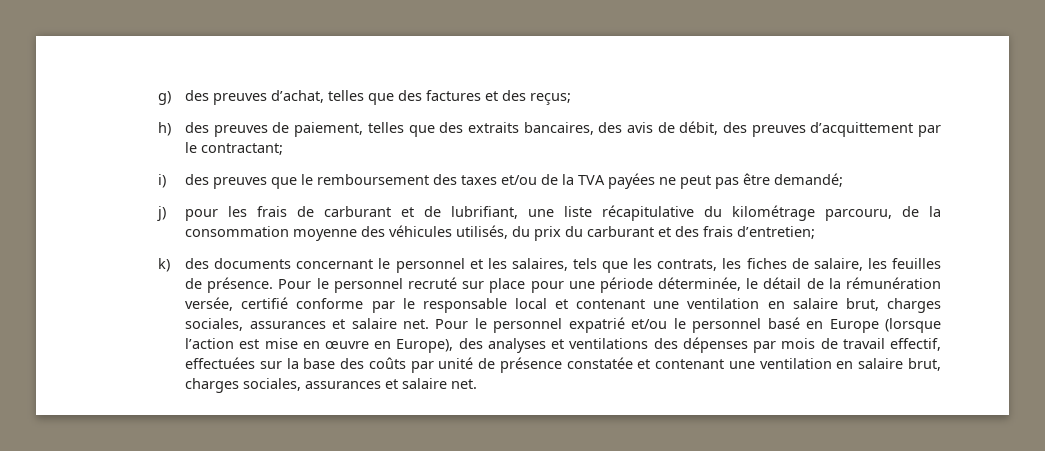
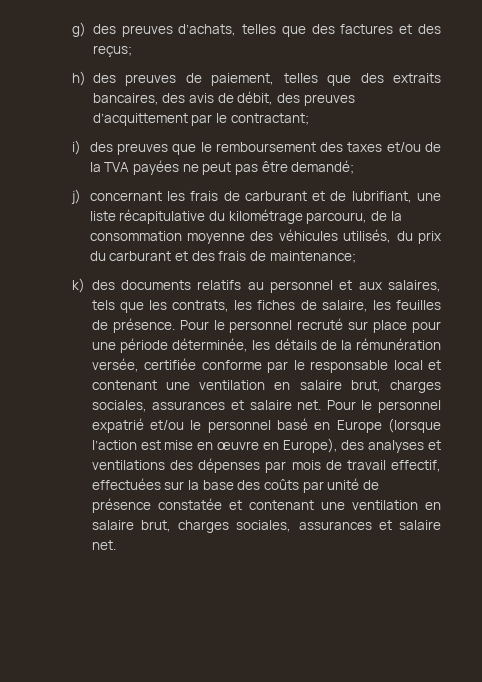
- g) des preuves d’achat, telles que des factures et des reçus;
+ g) des preuves d’achats, telles que des factures et des reçus;
- j) pour les frais de carburant et de lubrifiant, une liste récapitulative du kilométrage parcouru, de la consommation moyenne des véhicules utilisés, du prix du carburant et des frais d’entretien;
+ j) concernant les frais de carburant et de lubrifiant, une liste récapitulative du kilométrage parcouru, de la consommation moyenne des véhicules utilisés, du prix du carburant et des frais de maintenance;
- k) des documents concernant le personnel et les salaires, tels que les contrats, les fiches de salaire, les feuilles de présence.
+ k) des documents relatifs au personnel et aux salaires, tels que les contrats, les fiches de salaire, les feuilles de présence.
- Pour le personnel recruté sur place pour une période déterminée, le détail de la rémunération versée, certifié conforme par le responsable local et contenant une ventilation en salaire brut, charges sociales, assurances et salaire net.
+ Pour le personnel recruté sur place pour une période déterminée, les détails de la rémunération versée, certifiée conforme par le responsable local et contenant une ventilation en salaire brut, charges sociales, assurances et salaire net.

